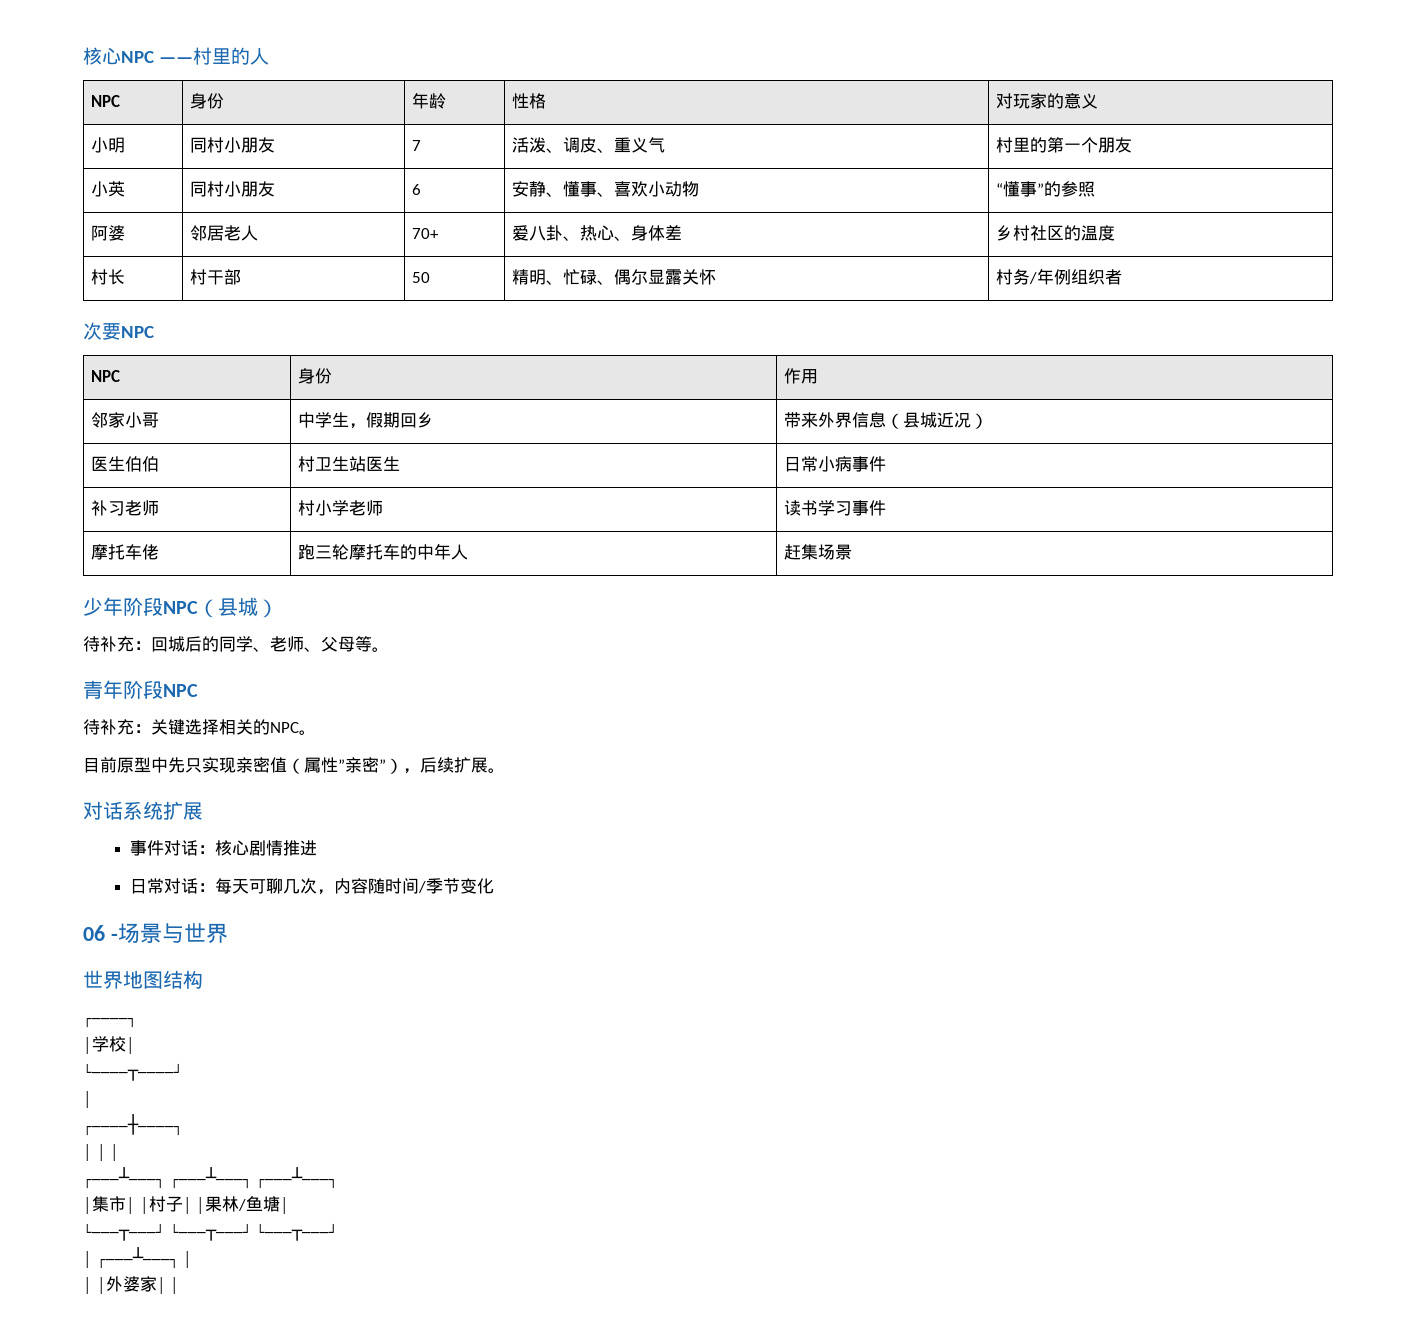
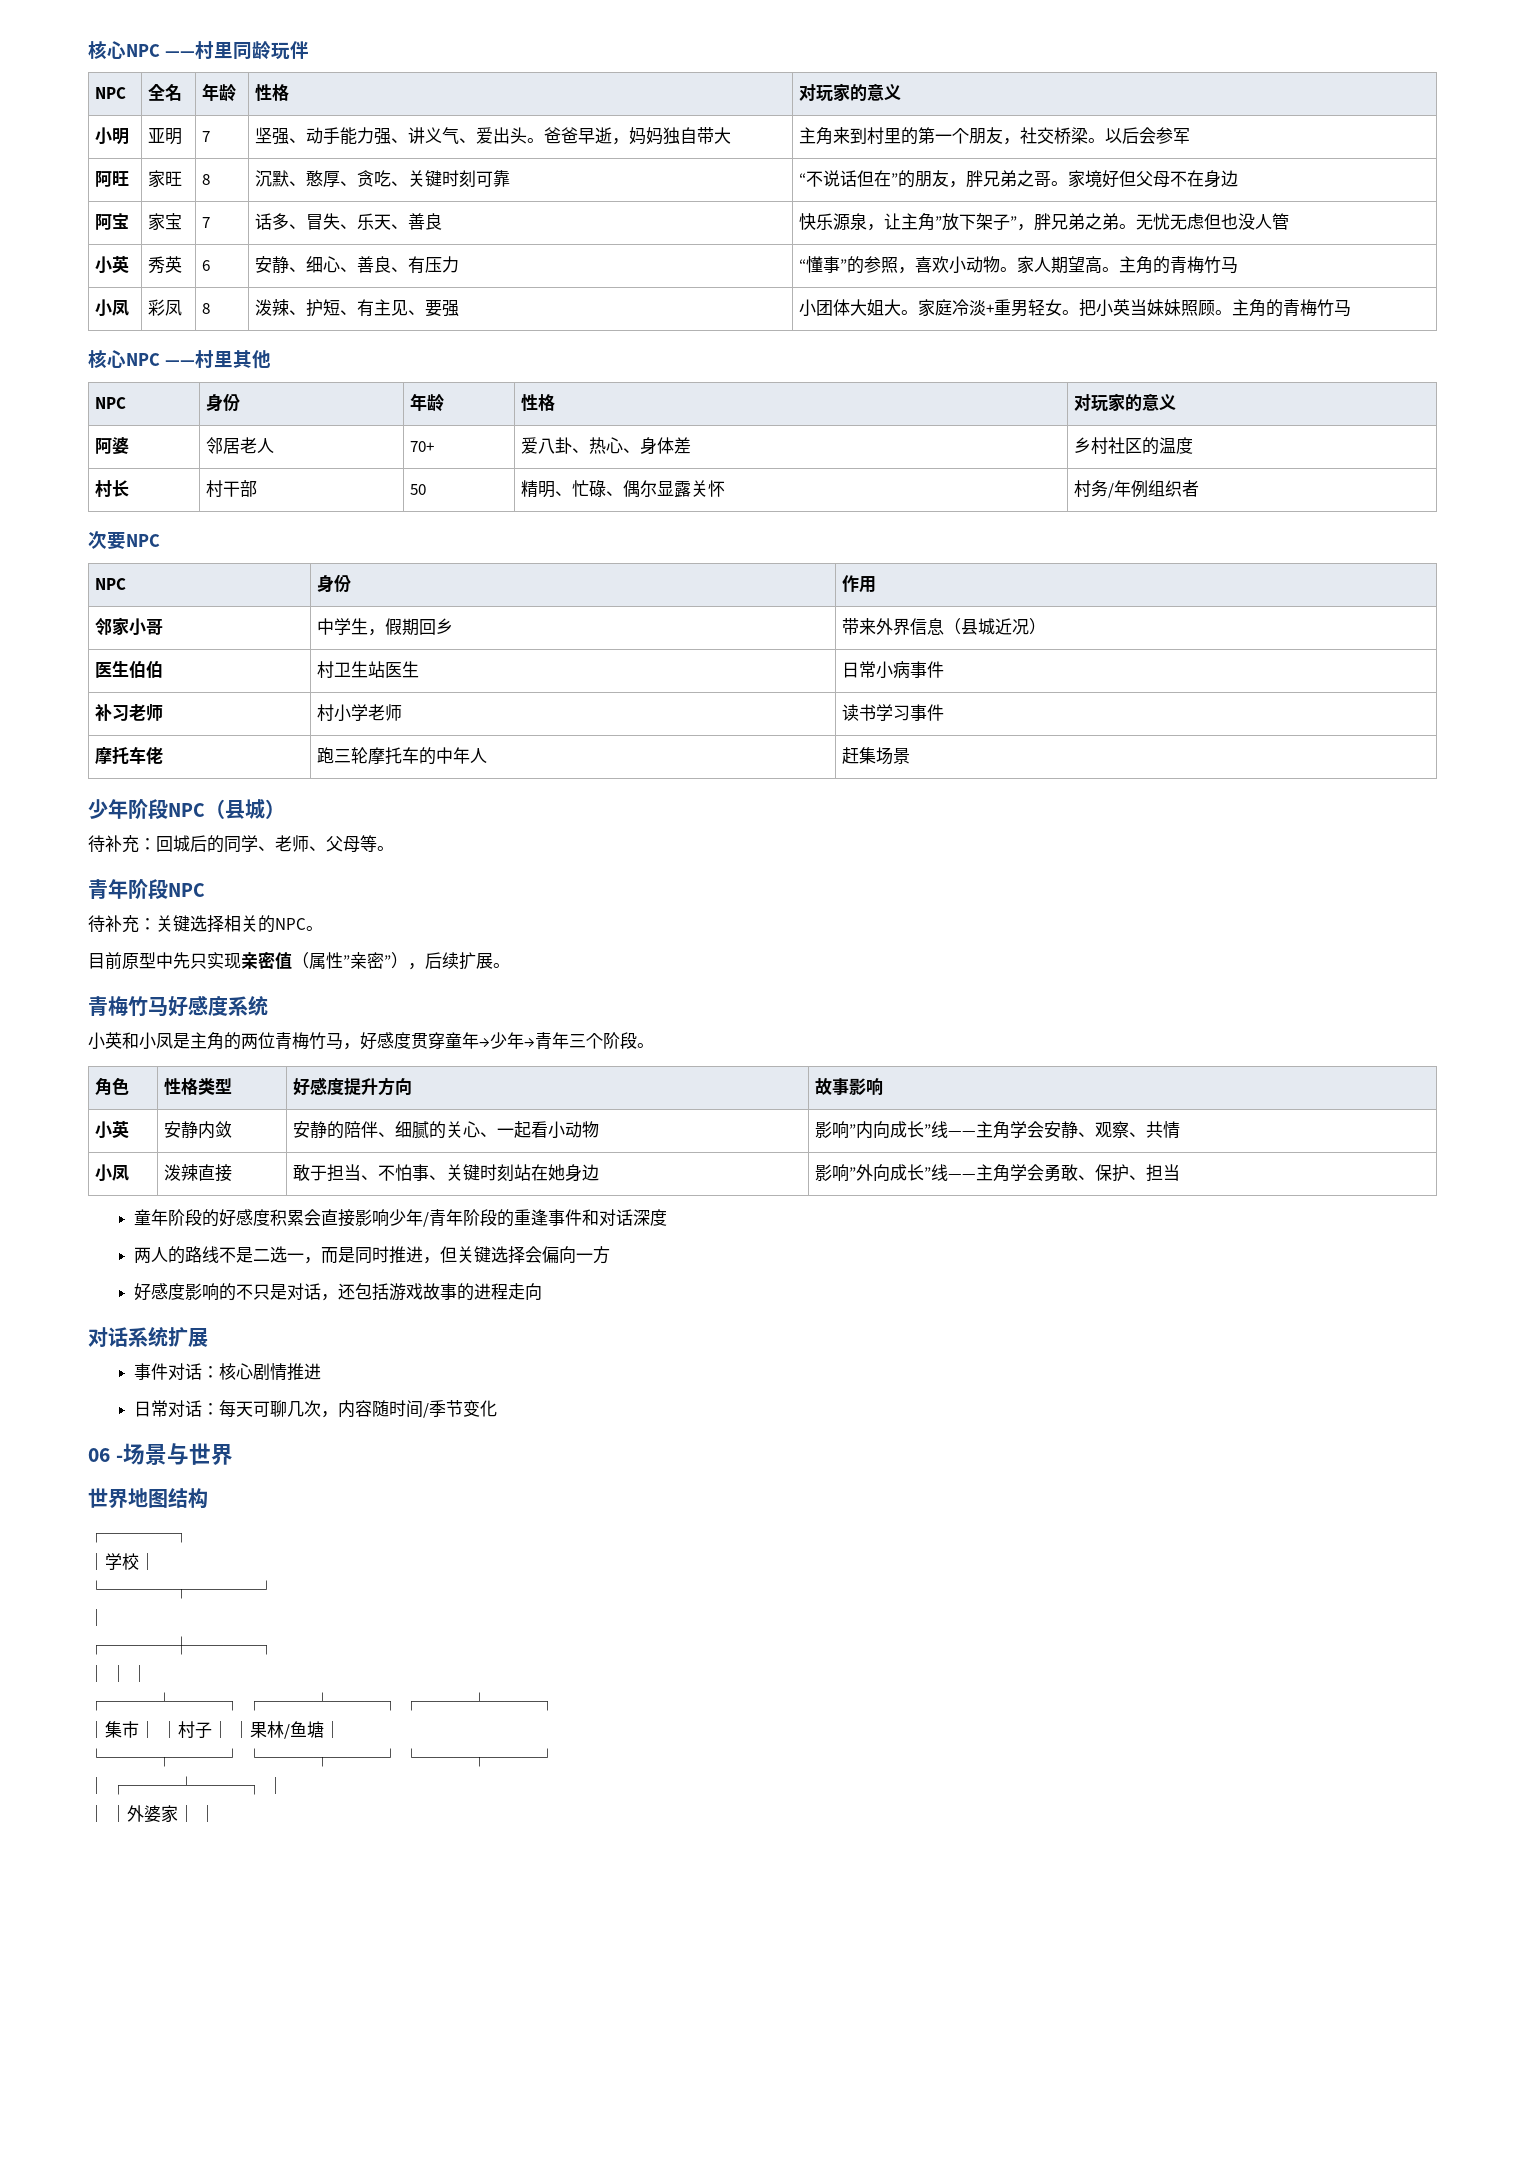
- 核心NPC ——村里的人
+ 核心NPC ——村里同龄玩伴
+ NPC | 全名 | 年龄 | 性格 | 对玩家的意义
+ 小明 | 亚明 | 7 | 坚强、动手能力强、讲义气、爱出头。爸爸早逝，妈妈独自带大 | 主角来到村里的第一个朋友，社交桥梁。以后会参军
+ 阿旺 | 家旺 | 8 | 沉默、憨厚、贪吃、关键时刻可靠 | “不说话但在”的朋友，胖兄弟之哥。家境好但父母不在身边
+ 阿宝 | 家宝 | 7 | 话多、冒失、乐天、善良 | 快乐源泉，让主角”放下架子”，胖兄弟之弟。无忧无虑但也没人管
+ 小英 | 秀英 | 6 | 安静、细心、善良、有压力 | “懂事”的参照，喜欢小动物。家人期望高。主角的青梅竹马
+ 小凤 | 彩凤 | 8 | 泼辣、护短、有主见、要强 | 小团体大姐大。家庭冷淡+重男轻女。把小英当妹妹照顾。主角的青梅竹马
+ 核心NPC ——村里其他
- 小明 | 同村小朋友 | 7 | 活泼、调皮、重义气 | 村里的第一个朋友
- 小英 | 同村小朋友 | 6 | 安静、懂事、喜欢小动物 | “懂事”的参照
+ 青梅竹马好感度系统
+ 小英和小凤是主角的两位青梅竹马，好感度贯穿童年→少年→青年三个阶段。
+ 角色 | 性格类型 | 好感度提升方向 | 故事影响
+ 小英 | 安静内敛 | 安静的陪伴、细腻的关心、一起看小动物 | 影响”内向成长”线——主角学会安静、观察、共情
+ 小凤 | 泼辣直接 | 敢于担当、不怕事、关键时刻站在她身边 | 影响”外向成长”线——主角学会勇敢、保护、担当
+ 童年阶段的好感度积累会直接影响少年/青年阶段的重逢事件和对话深度
+ 两人的路线不是二选一，而是同时推进，但关键选择会偏向一方
+ 好感度影响的不只是对话，还包括游戏故事的进程走向

